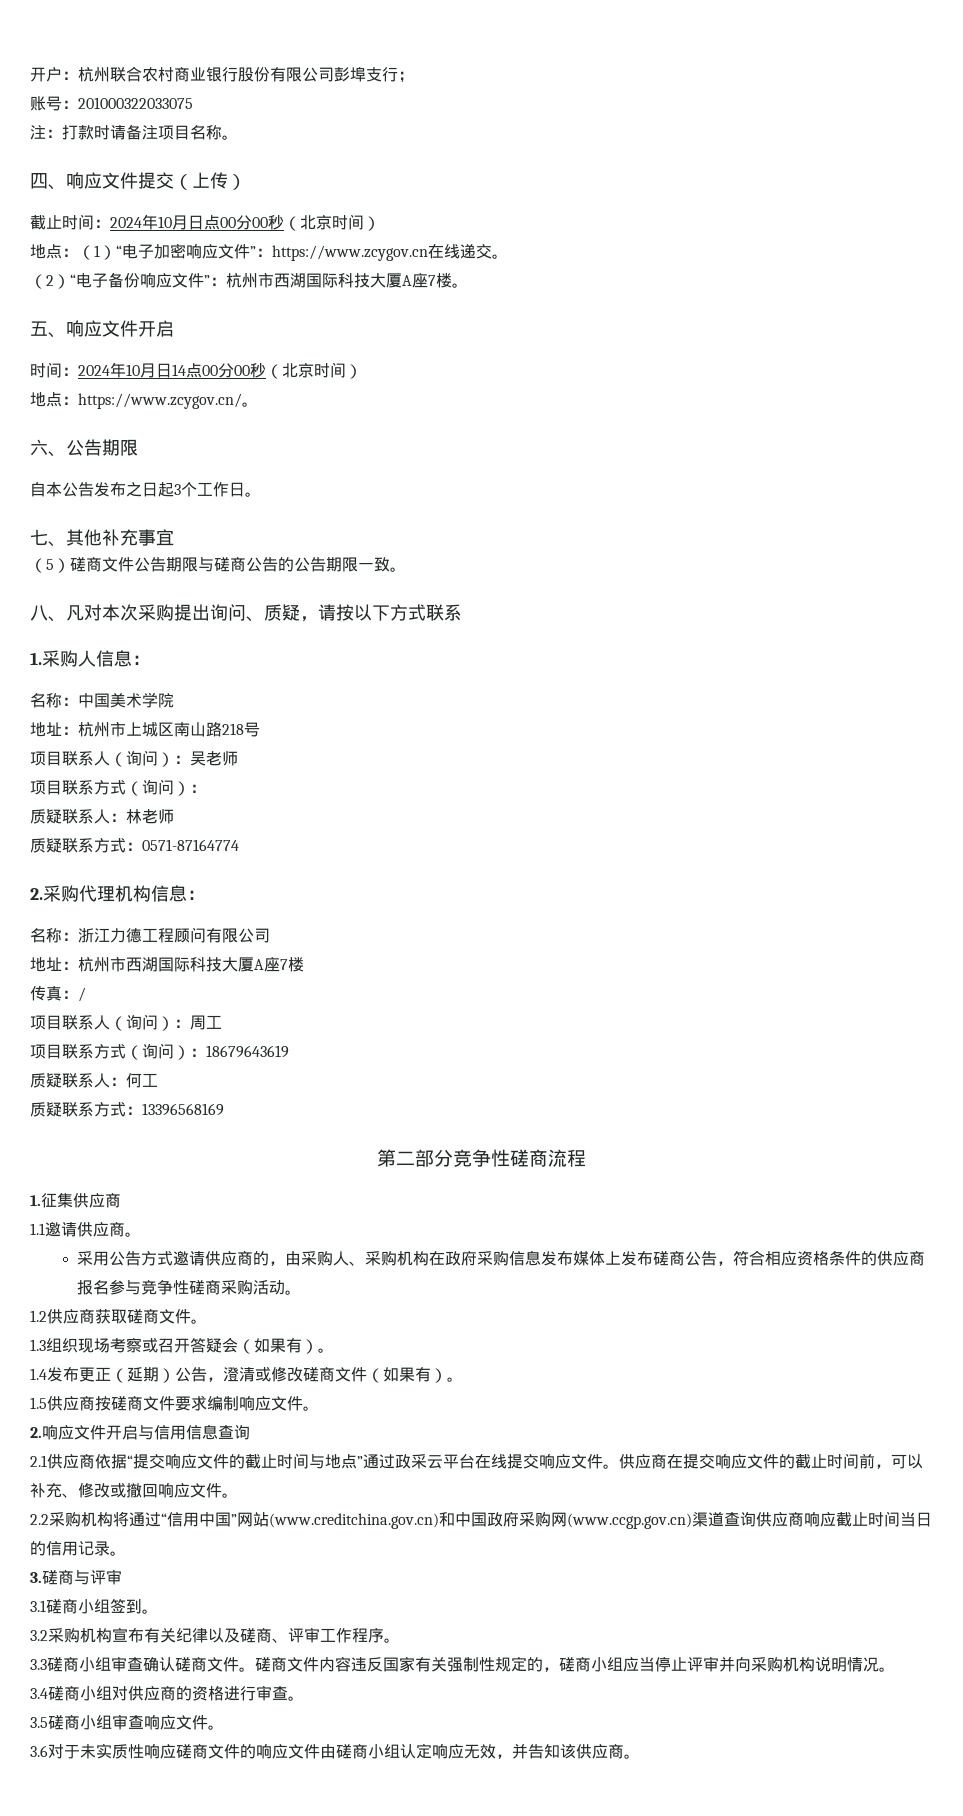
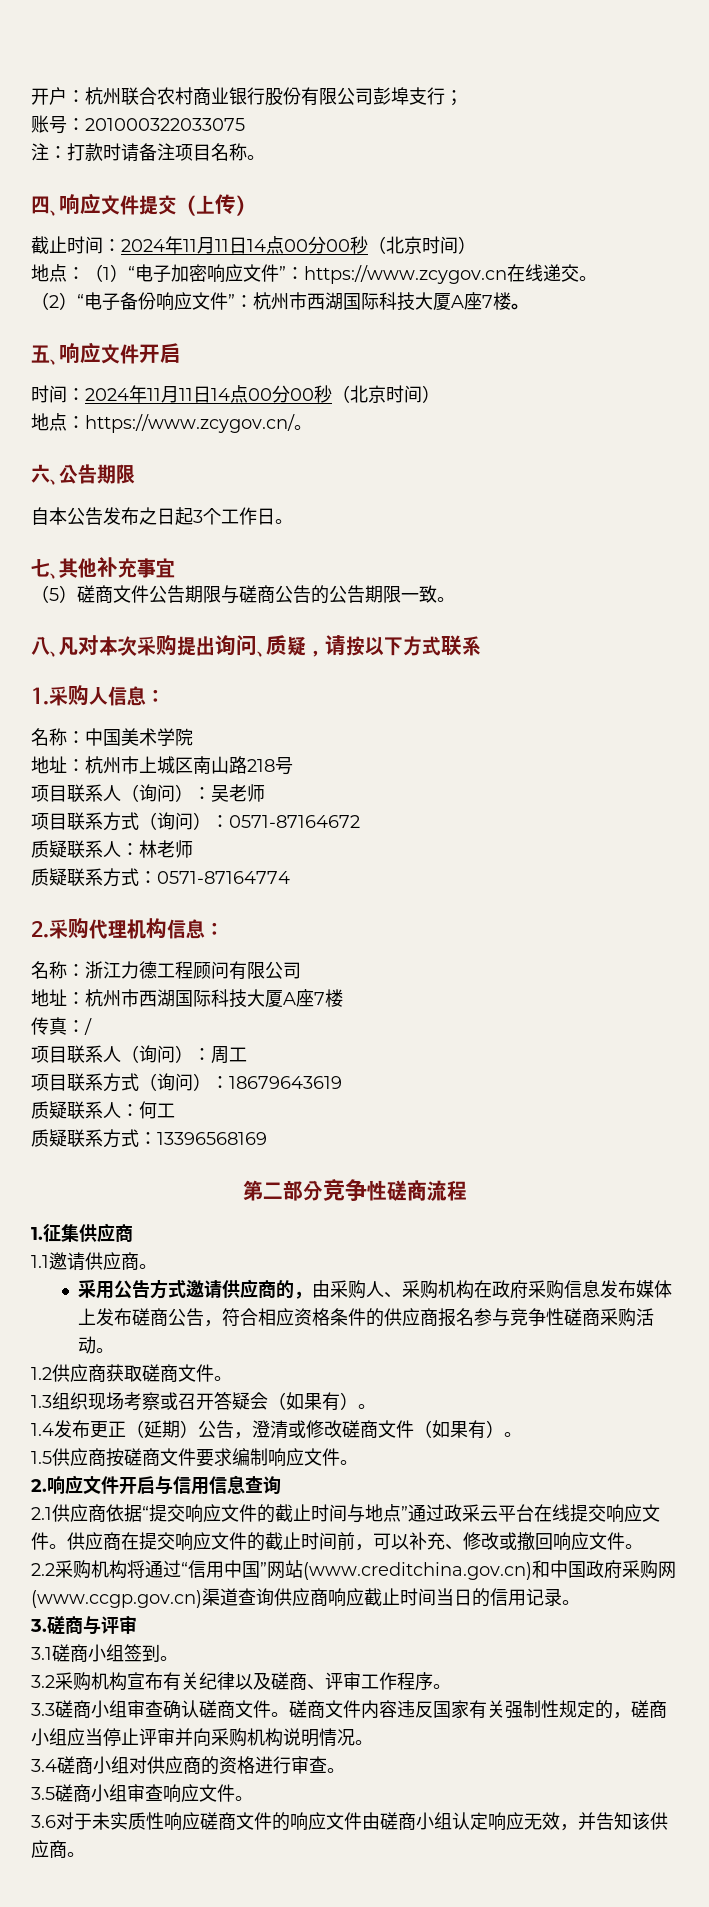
- 截止时间：2024年10月日点00分00秒（北京时间）
+ 截止时间：2024年11月11日14点00分00秒（北京时间）
  五、响应文件开启
- 时间：2024年10月日14点00分00秒（北京时间）
+ 时间：2024年11月11日14点00分00秒（北京时间）
  项目联系人（询问）：吴老师
- 项目联系方式（询问）：
+ 项目联系方式（询问）：0571-87164672

